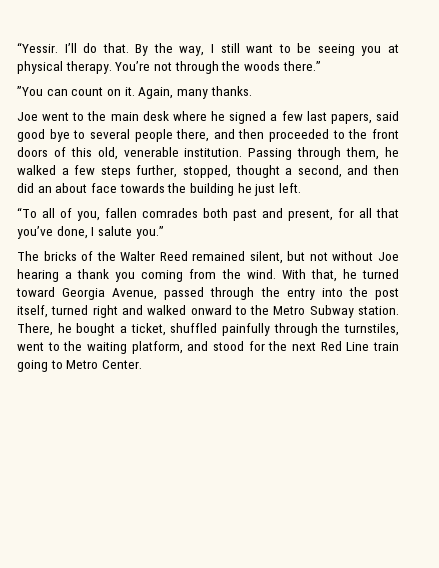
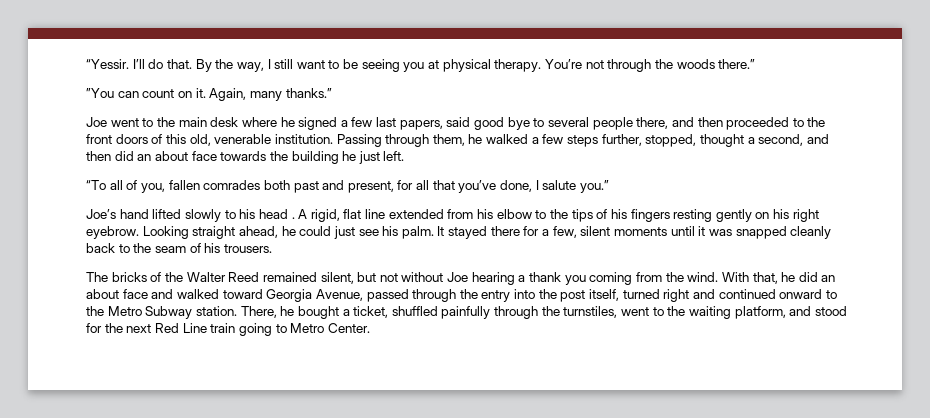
- Again, many thanks.
+ Again, many thanks.”
+ Joe’s hand lifted slowly to his head . A rigid, flat line extended from his elbow to the tips of his fingers resting gently on his right eyebrow. Looking straight ahead, he could just see his palm. It stayed there for a few, silent moments until it was snapped cleanly back to the seam of his trousers.
- With that, he turned toward Georgia Avenue, passed through the entry into the post itself, turned right and walked onward to the Metro Subway station.
+ With that, he did an about face and walked toward Georgia Avenue, passed through the entry into the post itself, turned right and continued onward to the Metro Subway station.

